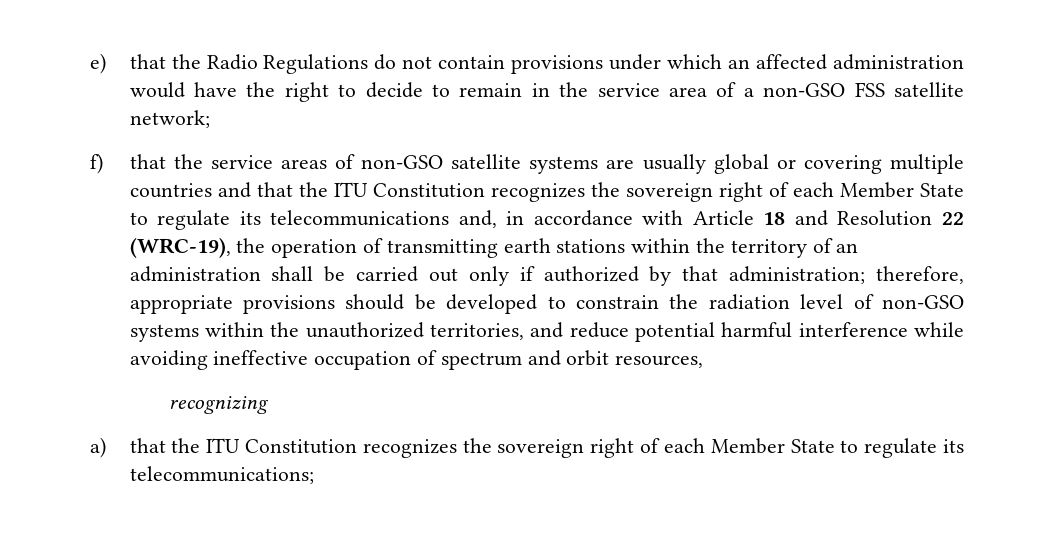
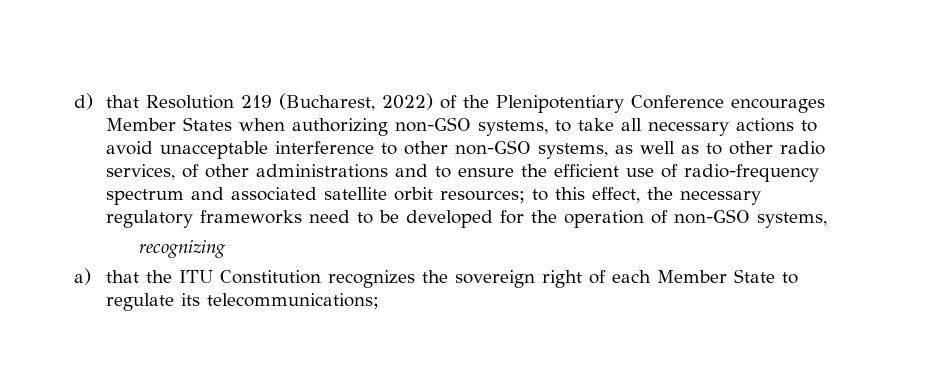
- e) that the Radio Regulations do not contain provisions under which an affected administration would have the right to decide to remain in the service area of a non-GSO FSS satellite network;
- f) that the service areas of non-GSO satellite systems are usually global or covering multiple countries and that the ITU Constitution recognizes the sovereign right of each Member State to regulate its telecommunications and, in accordance with Article 18 and Resolution 22 (WRC-19), the operation of transmitting earth stations within the territory of an administration shall be carried out only if authorized by that administration; therefore, appropriate provisions should be developed to constrain the radiation level of non-GSO systems within the unauthorized territories, and reduce potential harmful interference while avoiding ineffective occupation of spectrum and orbit resources,
+ d) that Resolution 219 (Bucharest, 2022) of the Plenipotentiary Conference encourages Member States when authorizing non-GSO systems, to take all necessary actions to avoid unacceptable interference to other non-GSO systems, as well as to other radio services, of other administrations and to ensure the efficient use of radio-frequency spectrum and associated satellite orbit resources; to this effect, the necessary regulatory frameworks need to be developed for the operation of non-GSO systems,

